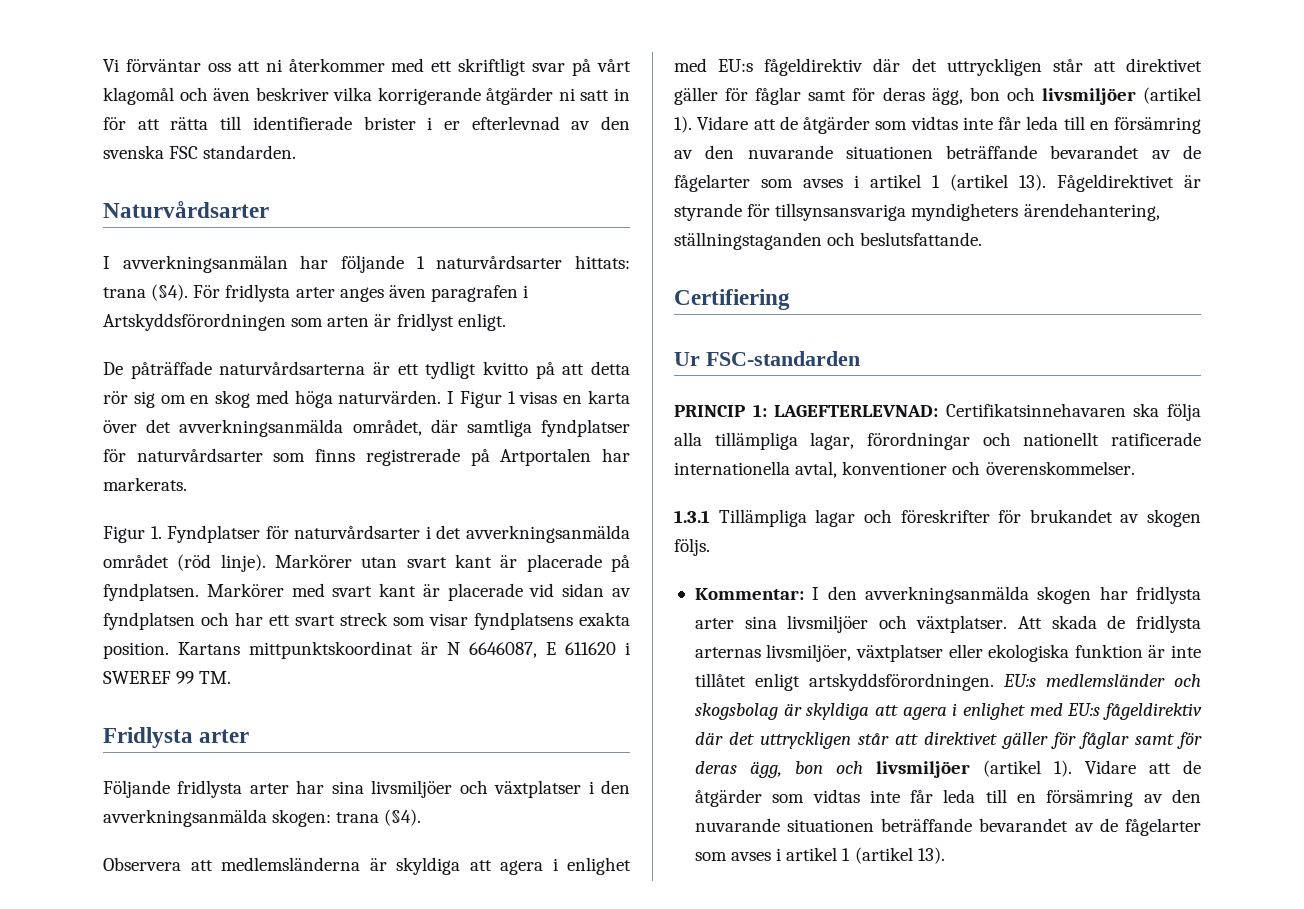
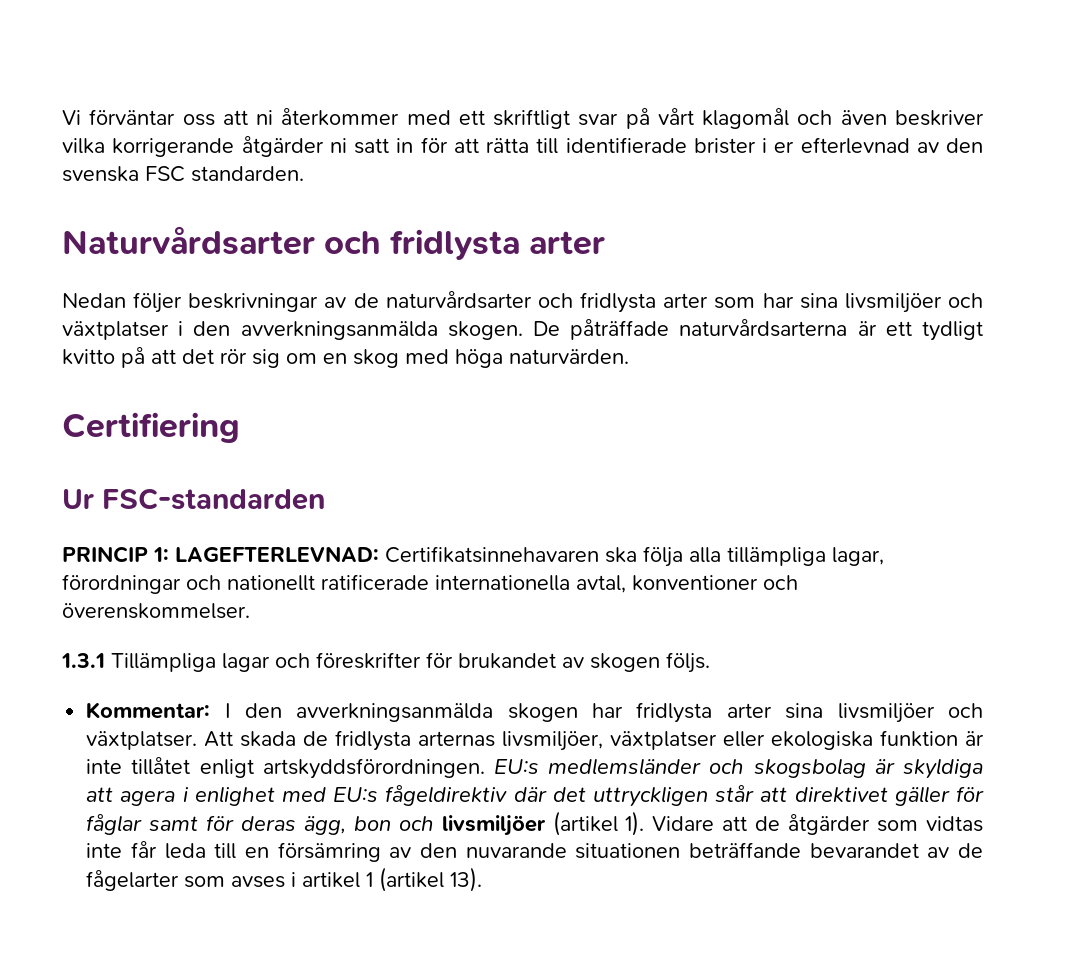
- Naturvårdsarter
- I avverkningsanmälan har följande 1 naturvårdsarter hittats: trana (§4). För fridlysta arter anges även paragrafen i Artskyddsförordningen som arten är fridlyst enligt.
- De påträffade naturvårdsarterna är ett tydligt kvitto på att detta rör sig om en skog med höga naturvärden. I Figur 1 visas en karta över det avverkningsanmälda området, där samtliga fyndplatser för naturvårdsarter som finns registrerade på Artportalen har markerats.
- Figur 1. Fyndplatser för naturvårdsarter i det avverkningsanmälda området (röd linje). Markörer utan svart kant är placerade på fyndplatsen. Markörer med svart kant är placerade vid sidan av fyndplatsen och har ett svart streck som visar fyndplatsens exakta position. Kartans mittpunktskoordinat är N 6646087, E 611620 i SWEREF 99 TM.
- Fridlysta arter
- Följande fridlysta arter har sina livsmiljöer och växtplatser i den avverkningsanmälda skogen: trana (§4).
- Observera att medlemsländerna är skyldiga att agera i enlighet med EU:s fågeldirektiv där det uttryckligen står att direktivet gäller för fåglar samt för deras ägg, bon och livsmiljöer (artikel 1). Vidare att de åtgärder som vidtas inte får leda till en försämring av den nuvarande situationen beträffande bevarandet av de fågelarter som avses i artikel 1 (artikel 13). Fågeldirektivet är styrande för tillsynsansvariga myndigheters ärendehantering, ställningstaganden och beslutsfattande.
+ Naturvårdsarter och fridlysta arter
+ Nedan följer beskrivningar av de naturvårdsarter och fridlysta arter som har sina livsmiljöer och växtplatser i den avverkningsanmälda skogen. De påträffade naturvårdsarterna är ett tydligt kvitto på att det rör sig om en skog med höga naturvärden.

